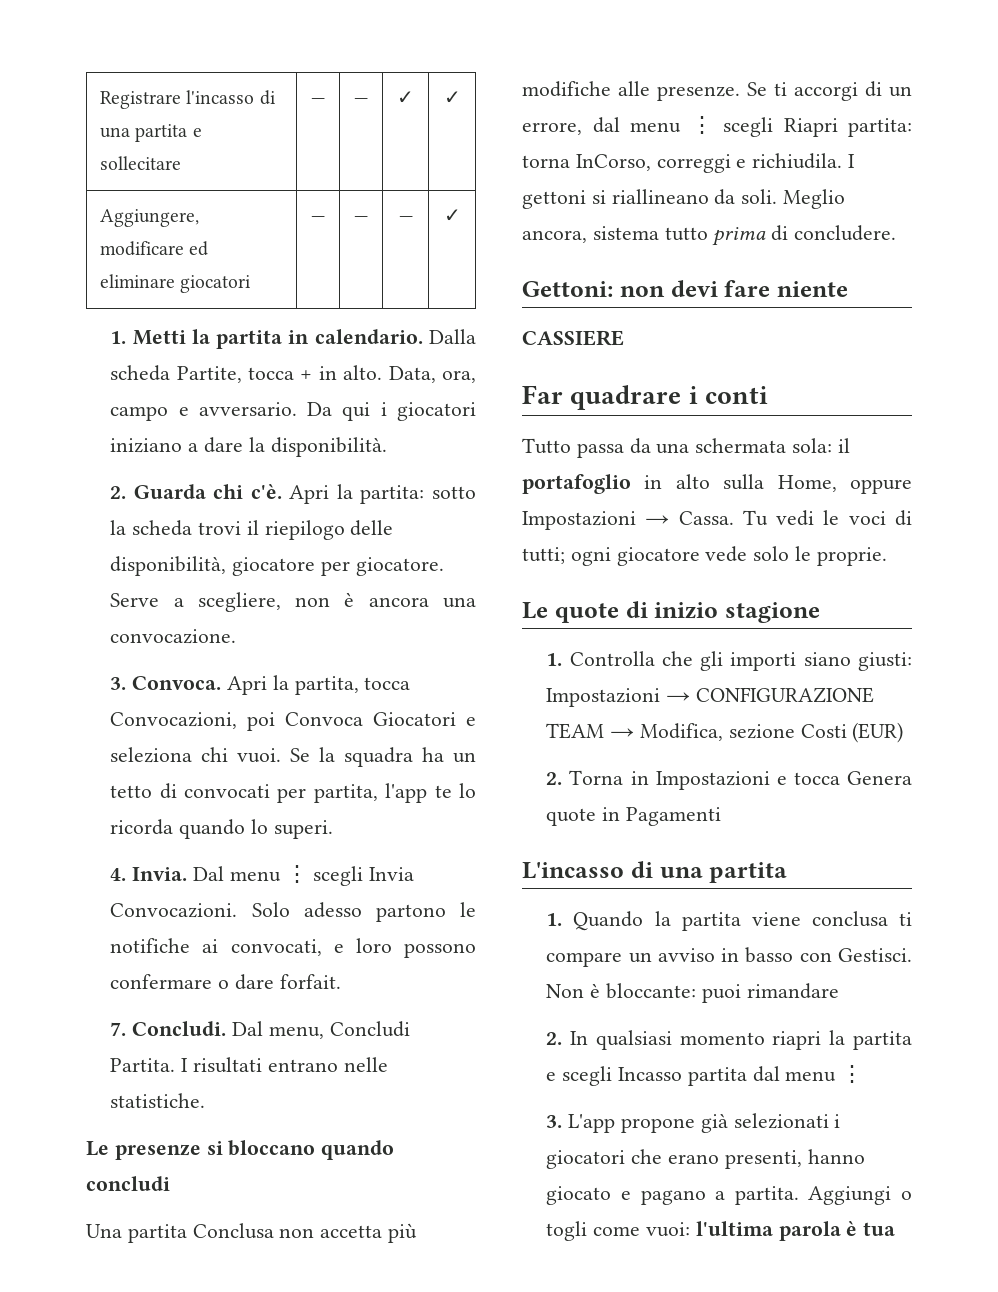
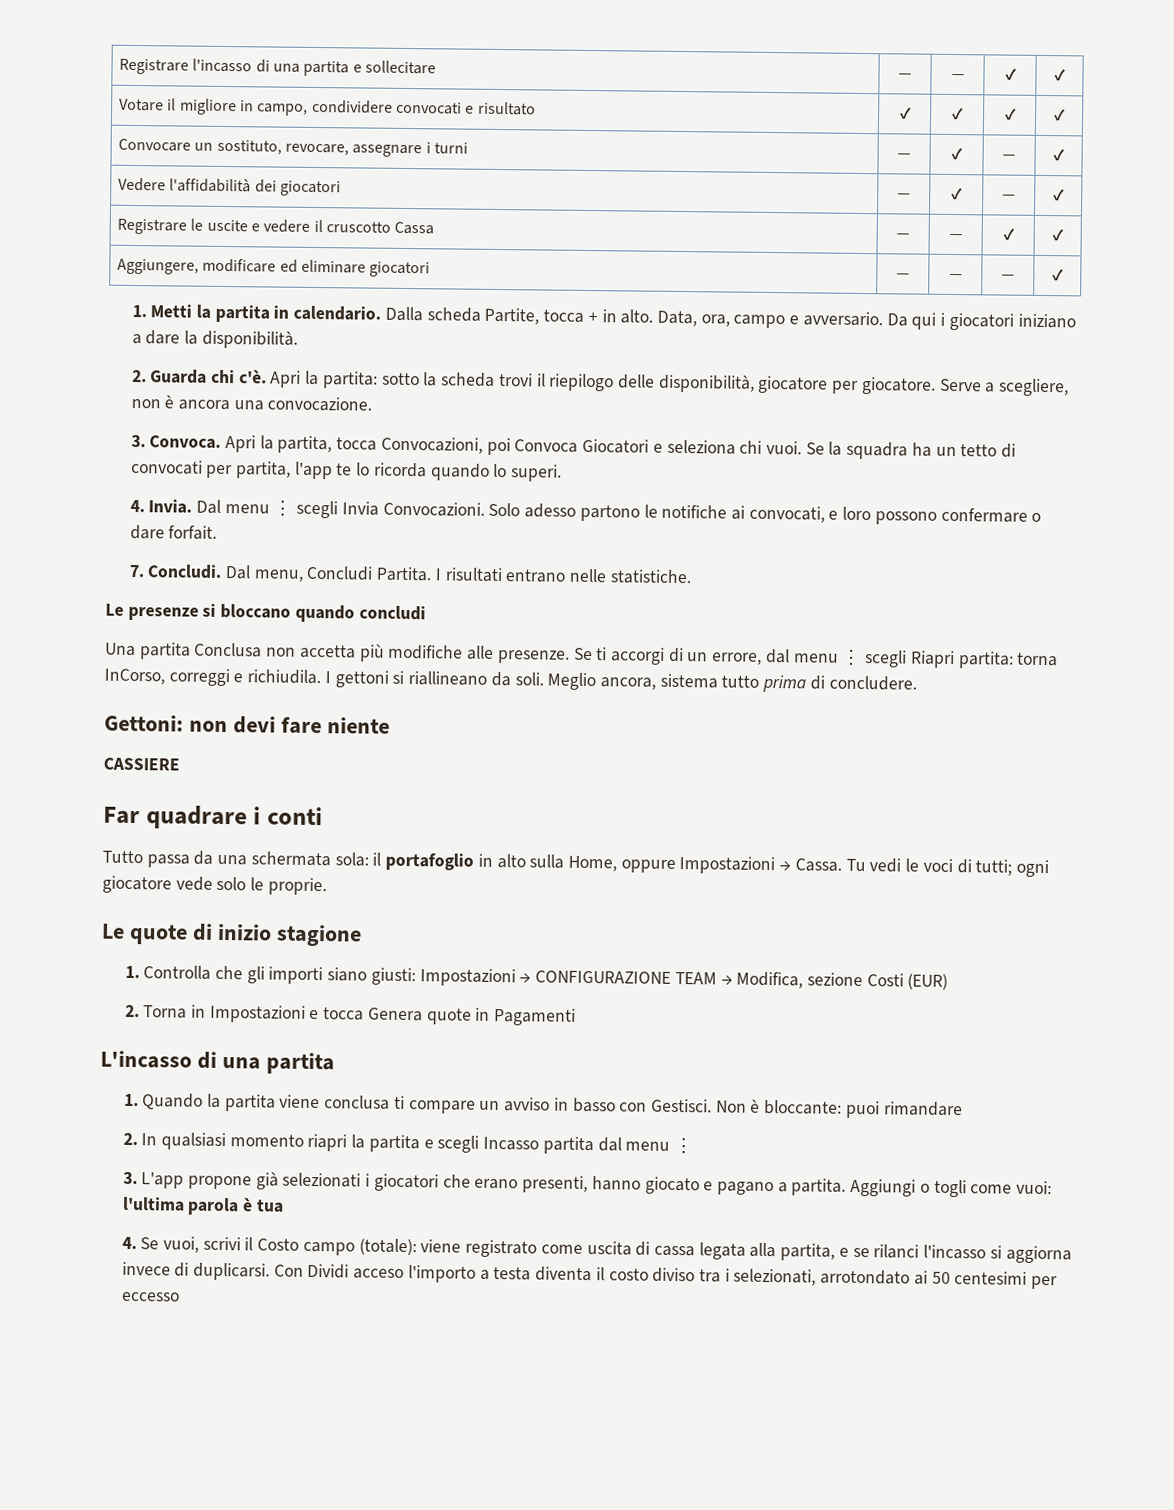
+ Votare il migliore in campo, condividere convocati e risultato | ✓ | ✓ | ✓ | ✓
+ Convocare un sostituto, revocare, assegnare i turni | — | ✓ | — | ✓
+ Vedere l'affidabilità dei giocatori | — | ✓ | — | ✓
+ Registrare le uscite e vedere il cruscotto Cassa | — | — | ✓ | ✓
+ 4. Se vuoi, scrivi il Costo campo (totale): viene registrato come uscita di cassa legata alla partita, e se rilanci l'incasso si aggiorna invece di duplicarsi. Con Dividi acceso l'importo a testa diventa il costo diviso tra i selezionati, arrotondato ai 50 centesimi per eccesso

